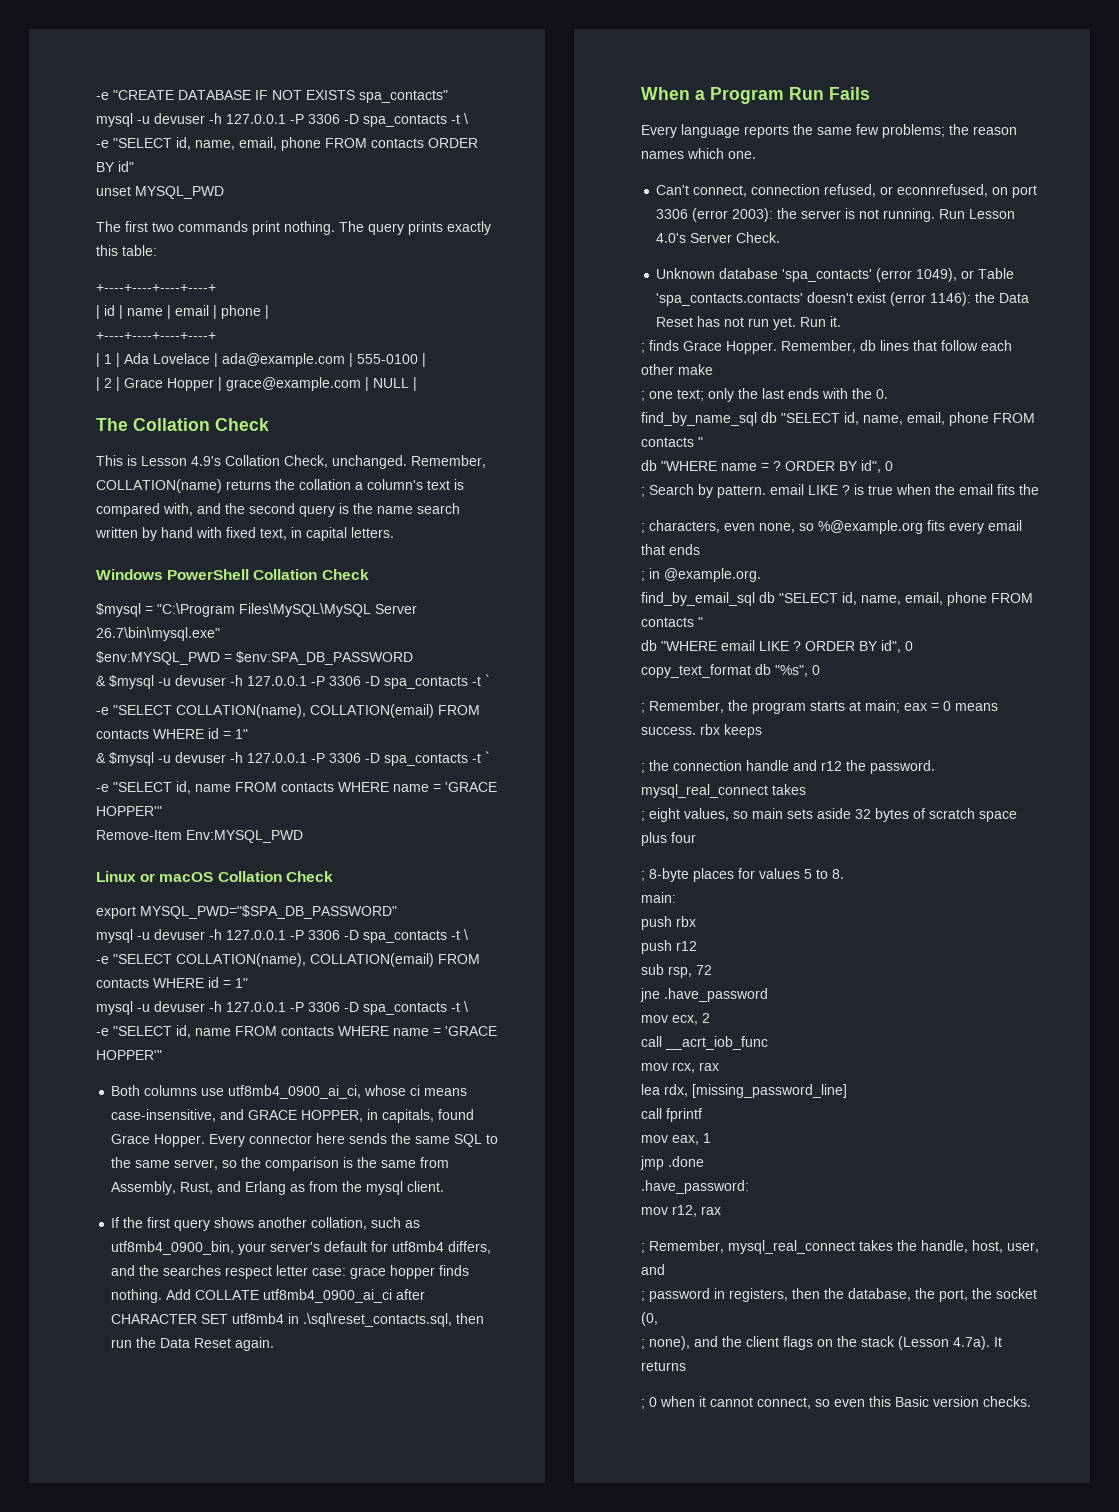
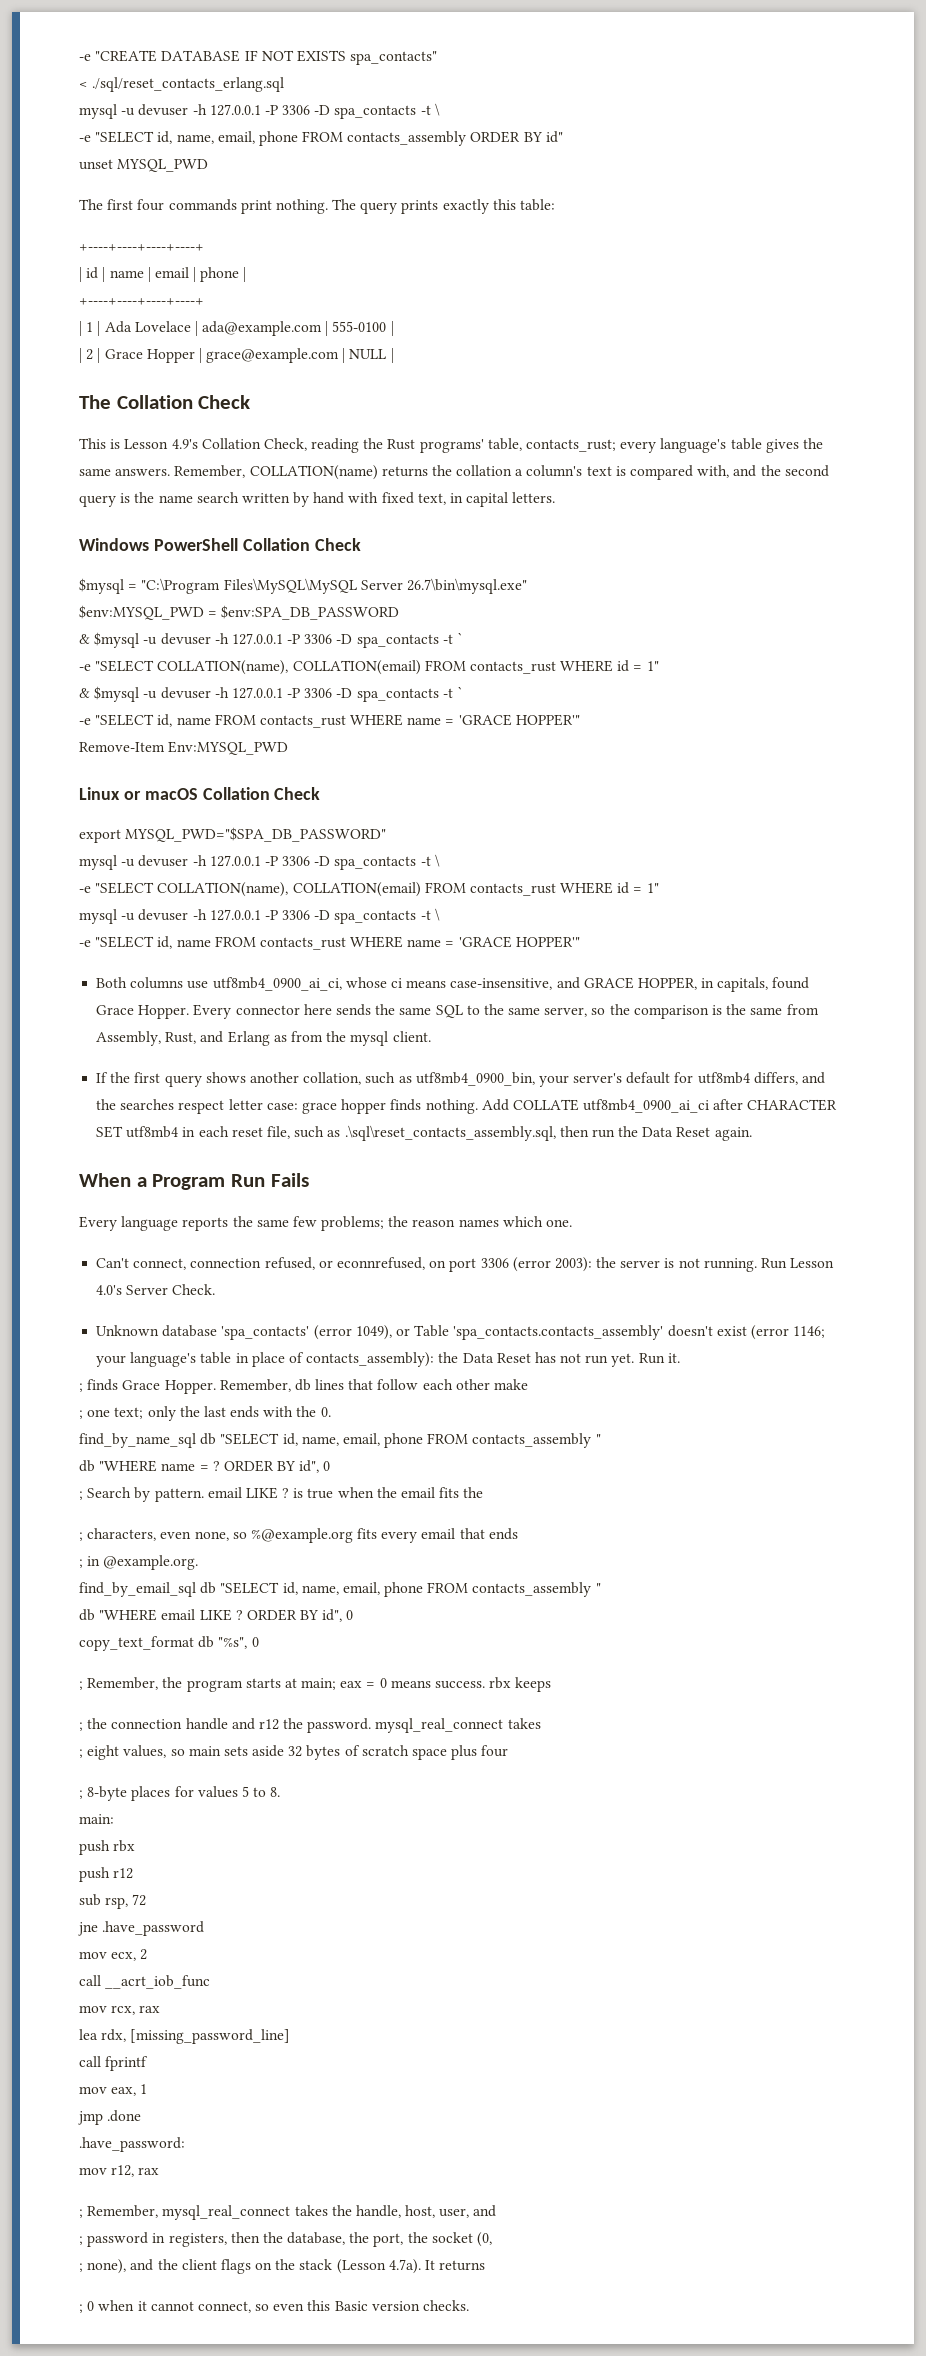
+ < ./sql/reset_contacts_erlang.sql
- -e "SELECT id, name, email, phone FROM contacts ORDER BY id"
+ -e "SELECT id, name, email, phone FROM contacts_assembly ORDER BY id"
- The first two commands print nothing.
+ The first four commands print nothing.
- This is Lesson 4.9's Collation Check, unchanged.
+ This is Lesson 4.9's Collation Check, reading the Rust programs' table, contacts_rust; every language's table gives the same answers.
  $env:MYSQL_PWD = $env:SPA_DB_PASSWORD
  & $mysql -u devuser -h 127.0.0.1 -P 3306 -D spa_contacts -t `
- -e "SELECT COLLATION(name), COLLATION(email) FROM contacts WHERE id = 1"
+ -e "SELECT COLLATION(name), COLLATION(email) FROM contacts_rust WHERE id = 1"
  & $mysql -u devuser -h 127.0.0.1 -P 3306 -D spa_contacts -t `
- -e "SELECT id, name FROM contacts WHERE name = 'GRACE HOPPER'"
+ -e "SELECT id, name FROM contacts_rust WHERE name = 'GRACE HOPPER'"
  export MYSQL_PWD="$SPA_DB_PASSWORD"
  mysql -u devuser -h 127.0.0.1 -P 3306 -D spa_contacts -t \
- -e "SELECT COLLATION(name), COLLATION(email) FROM contacts WHERE id = 1"
+ -e "SELECT COLLATION(name), COLLATION(email) FROM contacts_rust WHERE id = 1"
  mysql -u devuser -h 127.0.0.1 -P 3306 -D spa_contacts -t \
- -e "SELECT id, name FROM contacts WHERE name = 'GRACE HOPPER'"
+ -e "SELECT id, name FROM contacts_rust WHERE name = 'GRACE HOPPER'"
- Add COLLATE utf8mb4_0900_ai_ci after CHARACTER SET utf8mb4 in .\sql\reset_contacts.sql, then run the Data Reset again.
+ Add COLLATE utf8mb4_0900_ai_ci after CHARACTER SET utf8mb4 in each reset file, such as .\sql\reset_contacts_assembly.sql, then run the Data Reset again.
- Unknown database 'spa_contacts' (error 1049), or Table 'spa_contacts.contacts' doesn't exist (error 1146): the Data Reset has not run yet.
+ Unknown database 'spa_contacts' (error 1049), or Table 'spa_contacts.contacts_assembly' doesn't exist (error 1146; your language's table in place of contacts_assembly): the Data Reset has not run yet.
- find_by_name_sql db "SELECT id, name, email, phone FROM contacts "
+ find_by_name_sql db "SELECT id, name, email, phone FROM contacts_assembly "
- find_by_email_sql db "SELECT id, name, email, phone FROM contacts "
+ find_by_email_sql db "SELECT id, name, email, phone FROM contacts_assembly "

